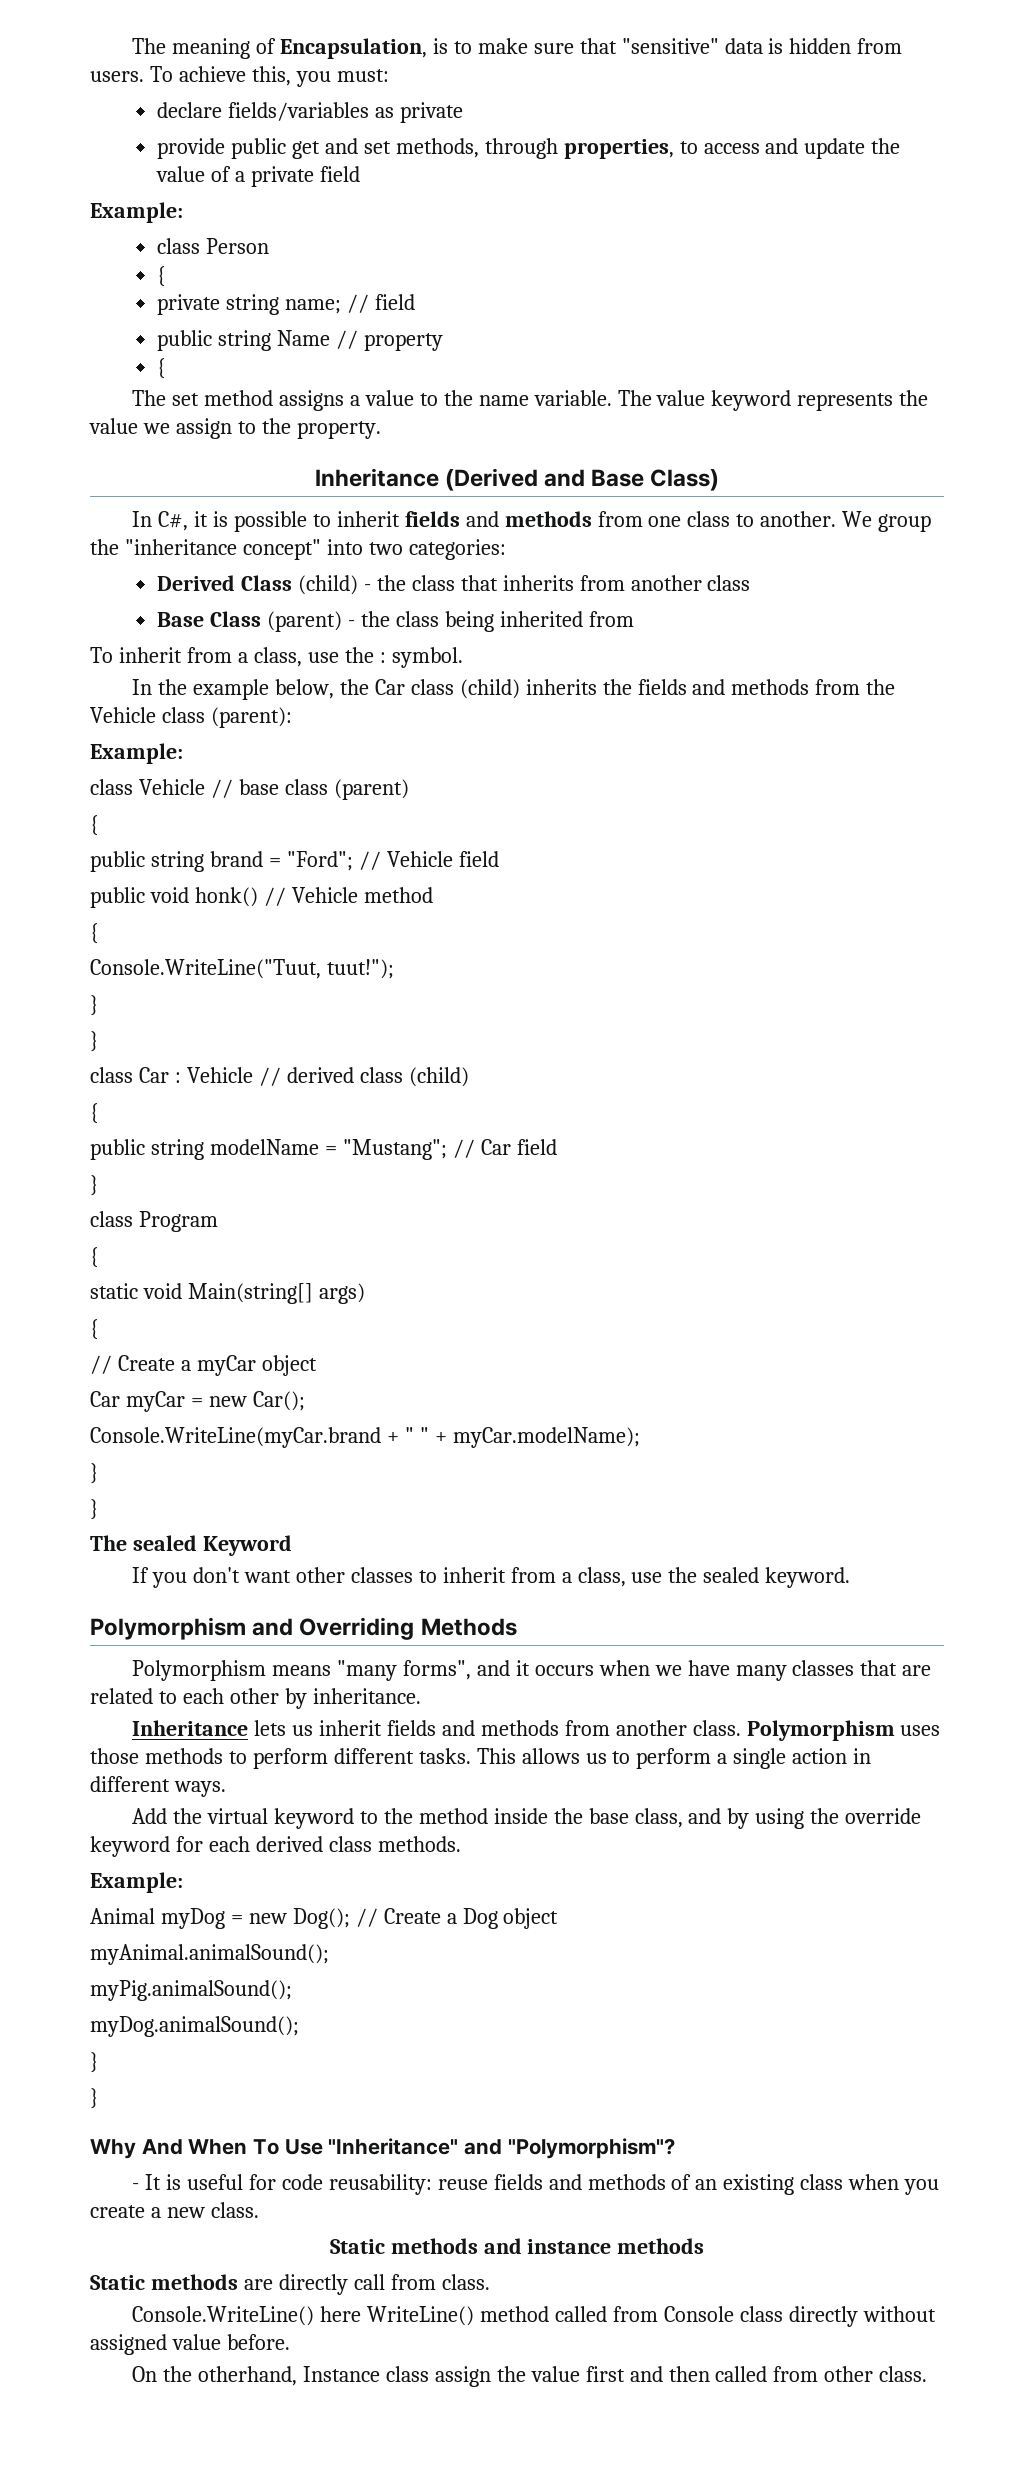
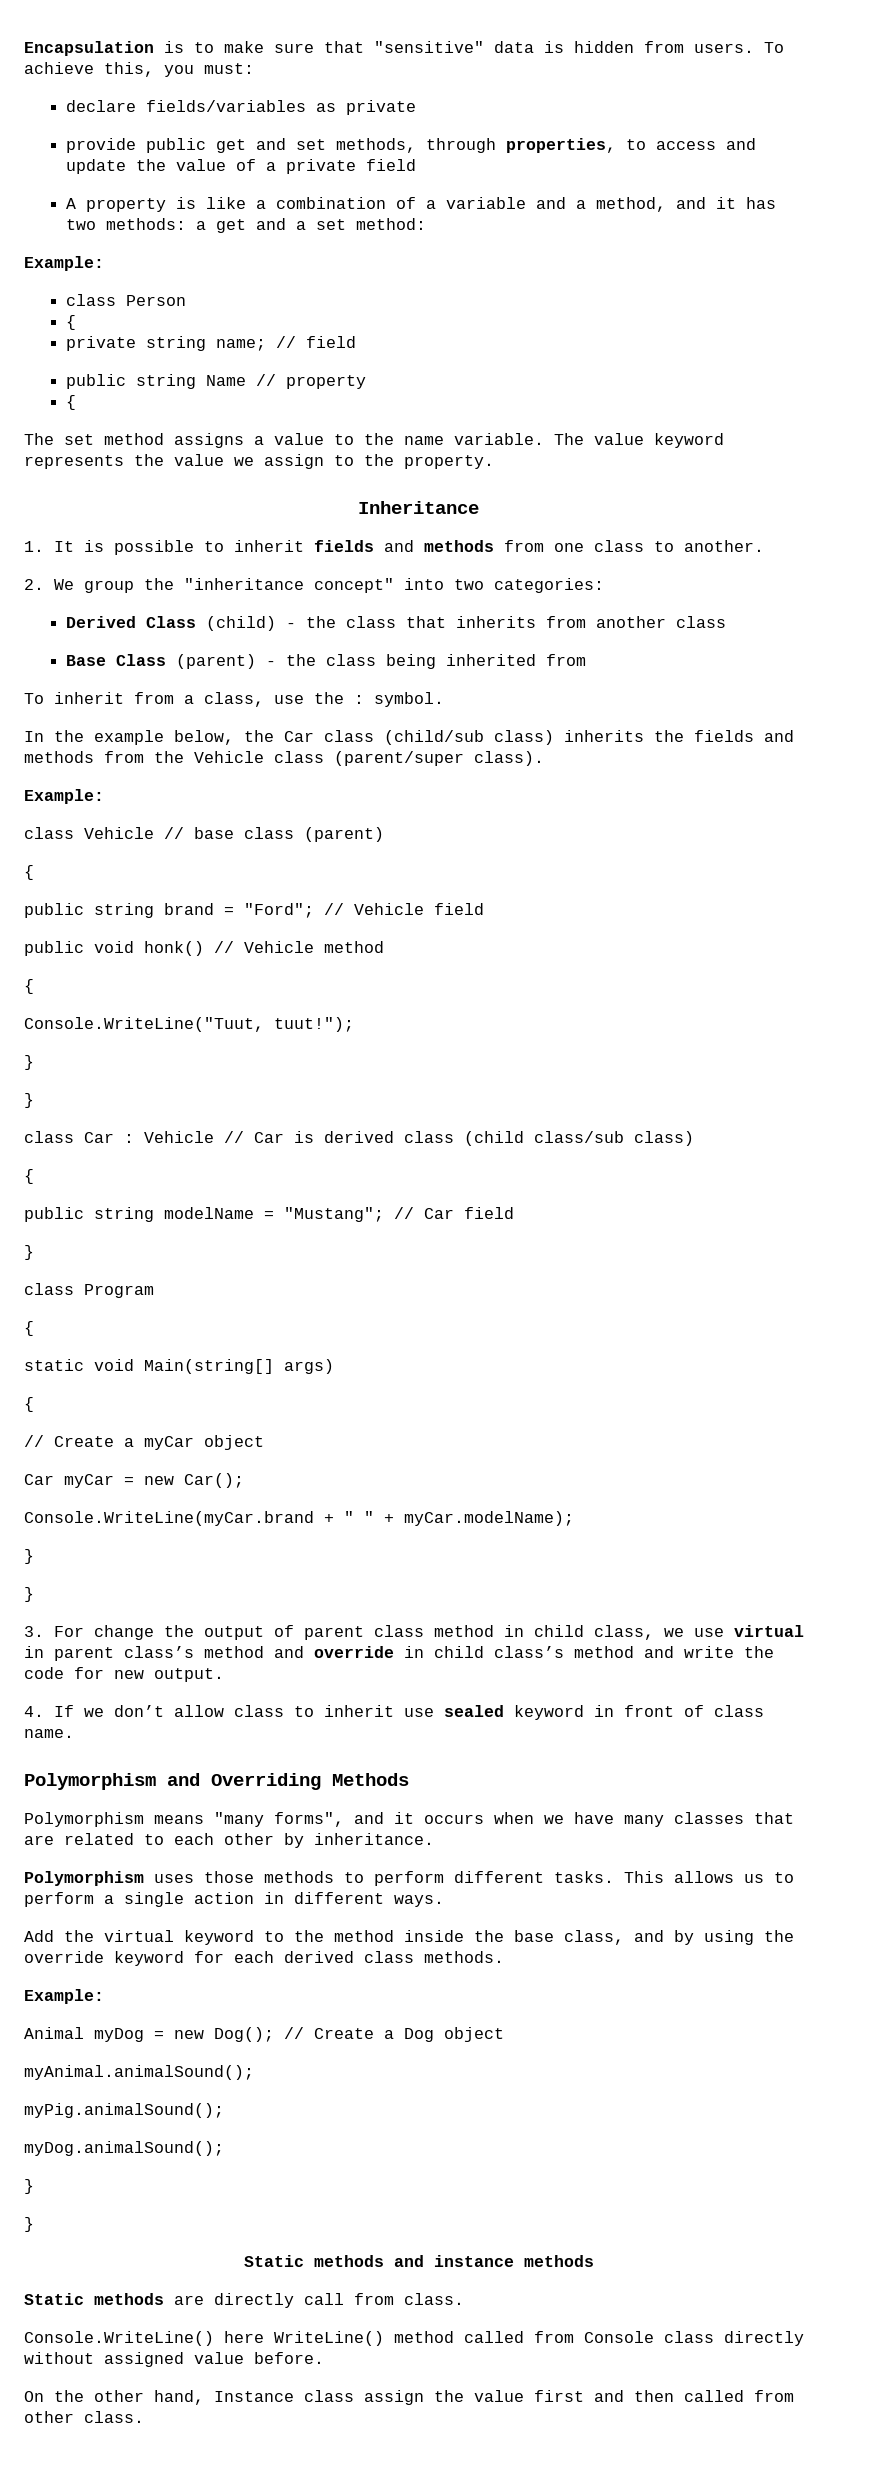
- The meaning of Encapsulation, is to make sure that "sensitive" data is hidden from users.
+ Encapsulation is to make sure that "sensitive" data is hidden from users.
+ A property is like a combination of a variable and a method, and it has two methods: a get and a set method:
- Inheritance (Derived and Base Class)
- In C#, it is possible to inherit fields and methods from one class to another. We group the "inheritance concept" into two categories:
+ Inheritance
+ 1. It is possible to inherit fields and methods from one class to another.
+ 2. We group the "inheritance concept" into two categories:
- In the example below, the Car class (child) inherits the fields and methods from the Vehicle class (parent):
+ In the example below, the Car class (child/sub class) inherits the fields and methods from the Vehicle class (parent/super class).
- class Car : Vehicle // derived class (child)
+ class Car : Vehicle // Car is derived class (child class/sub class)
- The sealed Keyword
- If you don't want other classes to inherit from a class, use the sealed keyword.
+ 3. For change the output of parent class method in child class, we use virtual in parent class’s method and override in child class’s method and write the code for new output.
+ 4. If we don’t allow class to inherit use sealed keyword in front of class name.
- Inheritance lets us inherit fields and methods from another class.
- Why And When To Use "Inheritance" and "Polymorphism"?
- - It is useful for code reusability: reuse fields and methods of an existing class when you create a new class.
- On the otherhand, Instance class assign the value first and then called from other class.
+ On the other hand, Instance class assign the value first and then called from other class.

